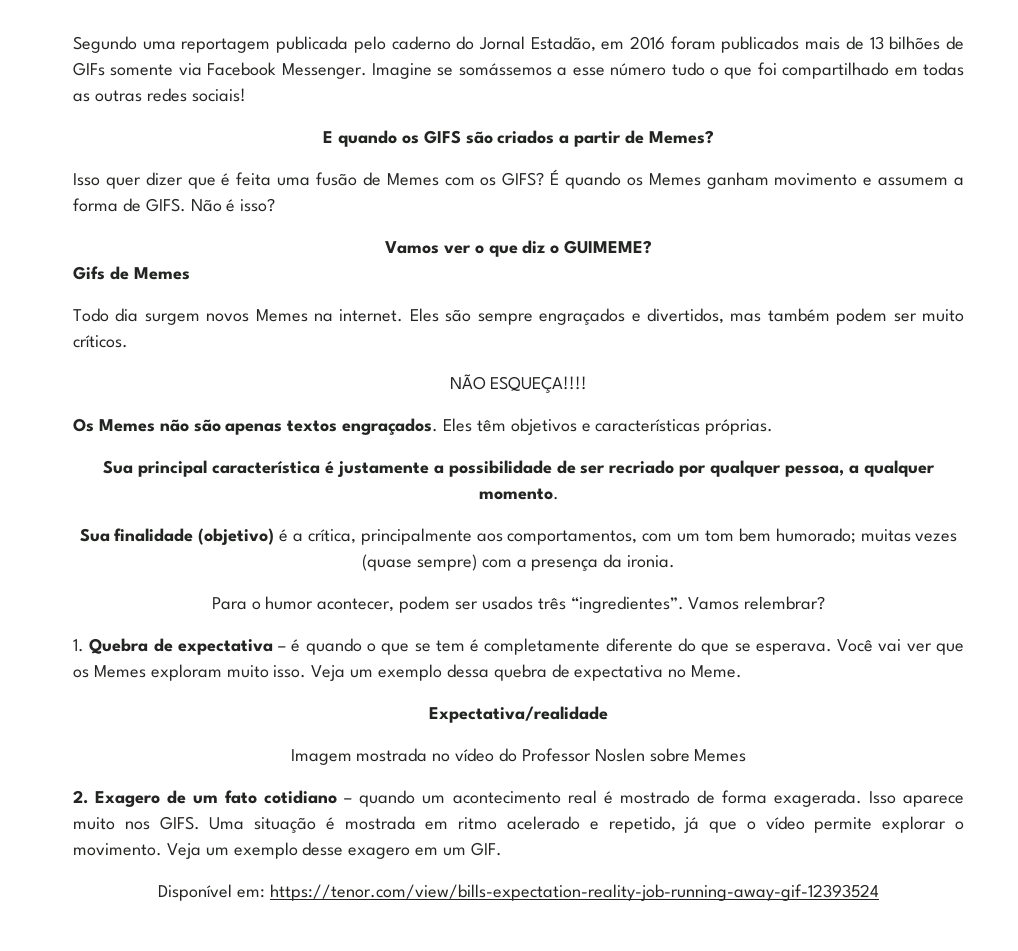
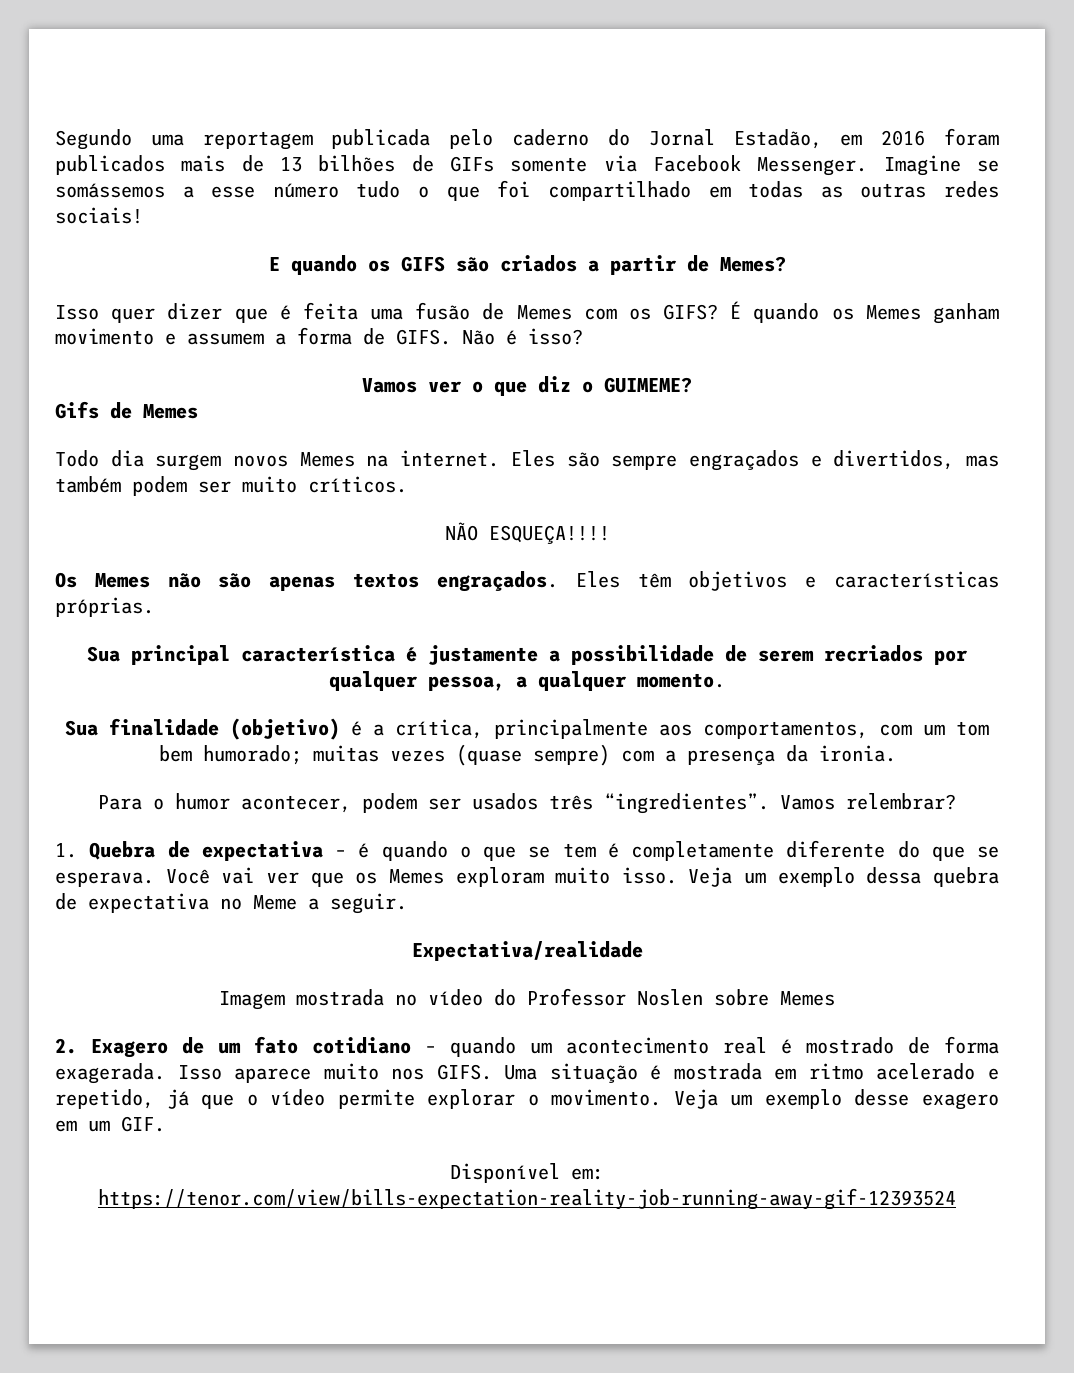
- Sua principal característica é justamente a possibilidade de ser recriado por qualquer pessoa, a qualquer momento.
+ Sua principal característica é justamente a possibilidade de serem recriados por qualquer pessoa, a qualquer momento.
- Veja um exemplo dessa quebra de expectativa no Meme.
+ Veja um exemplo dessa quebra de expectativa no Meme a seguir.

